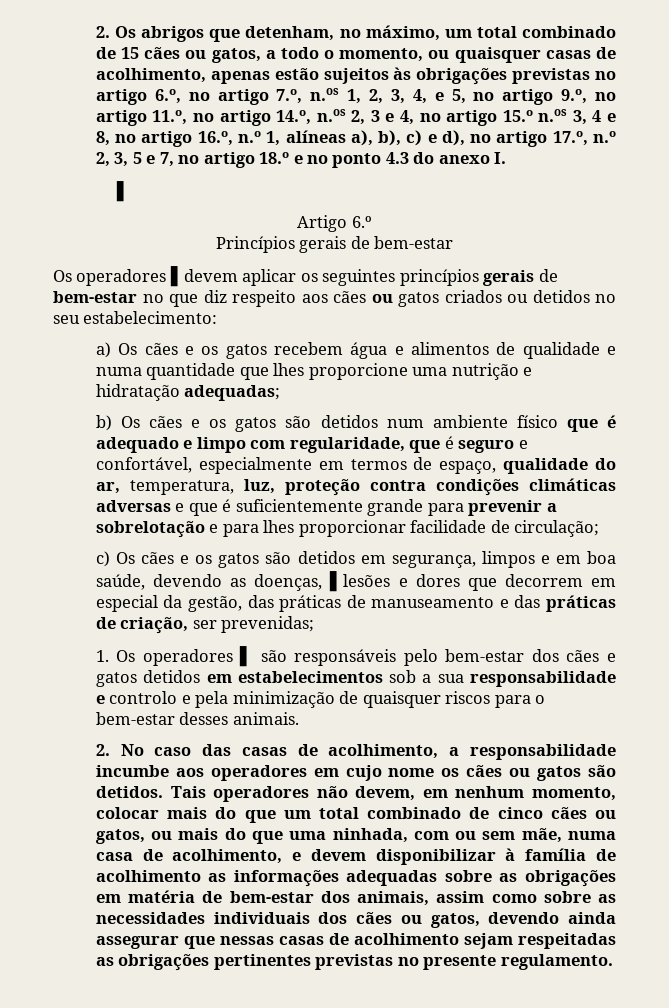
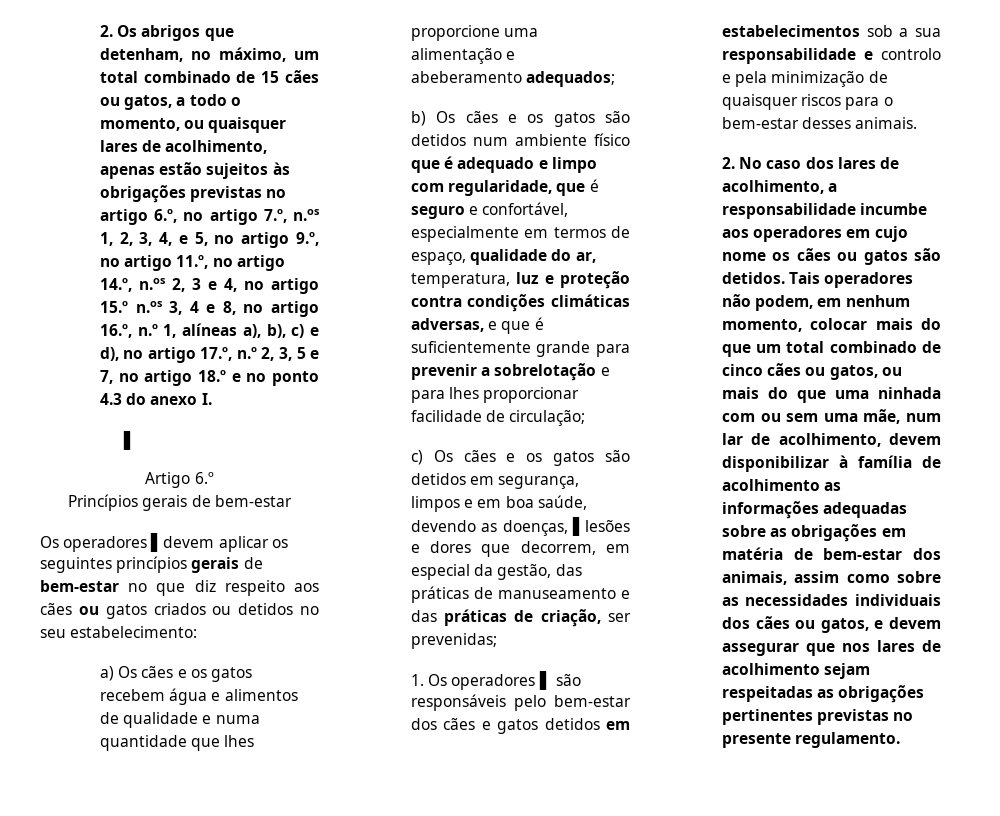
- 2. Os abrigos que detenham, no máximo, um total combinado de 15 cães ou gatos, a todo o momento, ou quaisquer casas de acolhimento, apenas estão sujeitos às obrigações previstas no artigo 6.º, no artigo 7.º, n.os 1, 2, 3, 4, e 5, no artigo 9.º, no artigo 11.º, no artigo 14.º, n.os 2, 3 e 4, no artigo 15.º n.os 3, 4 e 8, no artigo 16.º, n.º 1, alíneas a), b), c) e d), no artigo 17.º, n.º 2, 3, 5 e 7, no artigo 18.º e no ponto 4.3 do anexo I.
+ 2. Os abrigos que detenham, no máximo, um total combinado de 15 cães ou gatos, a todo o momento, ou quaisquer lares de acolhimento, apenas estão sujeitos às obrigações previstas no artigo 6.º, no artigo 7.º, n.os 1, 2, 3, 4, e 5, no artigo 9.º, no artigo 11.º, no artigo 14.º, n.os 2, 3 e 4, no artigo 15.º n.os 3, 4 e 8, no artigo 16.º, n.º 1, alíneas a), b), c) e d), no artigo 17.º, n.º 2, 3, 5 e 7, no artigo 18.º e no ponto 4.3 do anexo I.
- a) Os cães e os gatos recebem água e alimentos de qualidade e numa quantidade que lhes proporcione uma nutrição e hidratação adequadas;
+ a) Os cães e os gatos recebem água e alimentos de qualidade e numa quantidade que lhes proporcione uma alimentação e abeberamento adequados;
- b) Os cães e os gatos são detidos num ambiente físico que é adequado e limpo com regularidade, que é seguro e confortável, especialmente em termos de espaço, qualidade do ar, temperatura, luz, proteção contra condições climáticas adversas e que é suficientemente grande para prevenir a sobrelotação e para lhes proporcionar facilidade de circulação;
+ b) Os cães e os gatos são detidos num ambiente físico que é adequado e limpo com regularidade, que é seguro e confortável, especialmente em termos de espaço, qualidade do ar, temperatura, luz e proteção contra condições climáticas adversas, e que é suficientemente grande para prevenir a sobrelotação e para lhes proporcionar facilidade de circulação;
- c) Os cães e os gatos são detidos em segurança, limpos e em boa saúde, devendo as doenças, ▌lesões e dores que decorrem em especial da gestão, das práticas de manuseamento e das práticas de criação, ser prevenidas;
+ c) Os cães e os gatos são detidos em segurança, limpos e em boa saúde, devendo as doenças, ▌lesões e dores que decorrem, em especial da gestão, das práticas de manuseamento e das práticas de criação, ser prevenidas;
- 2. No caso das casas de acolhimento, a responsabilidade incumbe aos operadores em cujo nome os cães ou gatos são detidos.
+ 2. No caso dos lares de acolhimento, a responsabilidade incumbe aos operadores em cujo nome os cães ou gatos são detidos.
- Tais operadores não devem, em nenhum momento, colocar mais do que um total combinado de cinco cães ou gatos, ou mais do que uma ninhada, com ou sem mãe, numa casa de acolhimento, e devem disponibilizar à família de acolhimento as informações adequadas sobre as obrigações em matéria de bem-estar dos animais, assim como sobre as necessidades individuais dos cães ou gatos, devendo ainda assegurar que nessas casas de acolhimento sejam respeitadas as obrigações pertinentes previstas no presente regulamento.
+ Tais operadores não podem, em nenhum momento, colocar mais do que um total combinado de cinco cães ou gatos, ou mais do que uma ninhada com ou sem uma mãe, num lar de acolhimento, devem disponibilizar à família de acolhimento as informações adequadas sobre as obrigações em matéria de bem-estar dos animais, assim como sobre as necessidades individuais dos cães ou gatos, e devem assegurar que nos lares de acolhimento sejam respeitadas as obrigações pertinentes previstas no presente regulamento.

